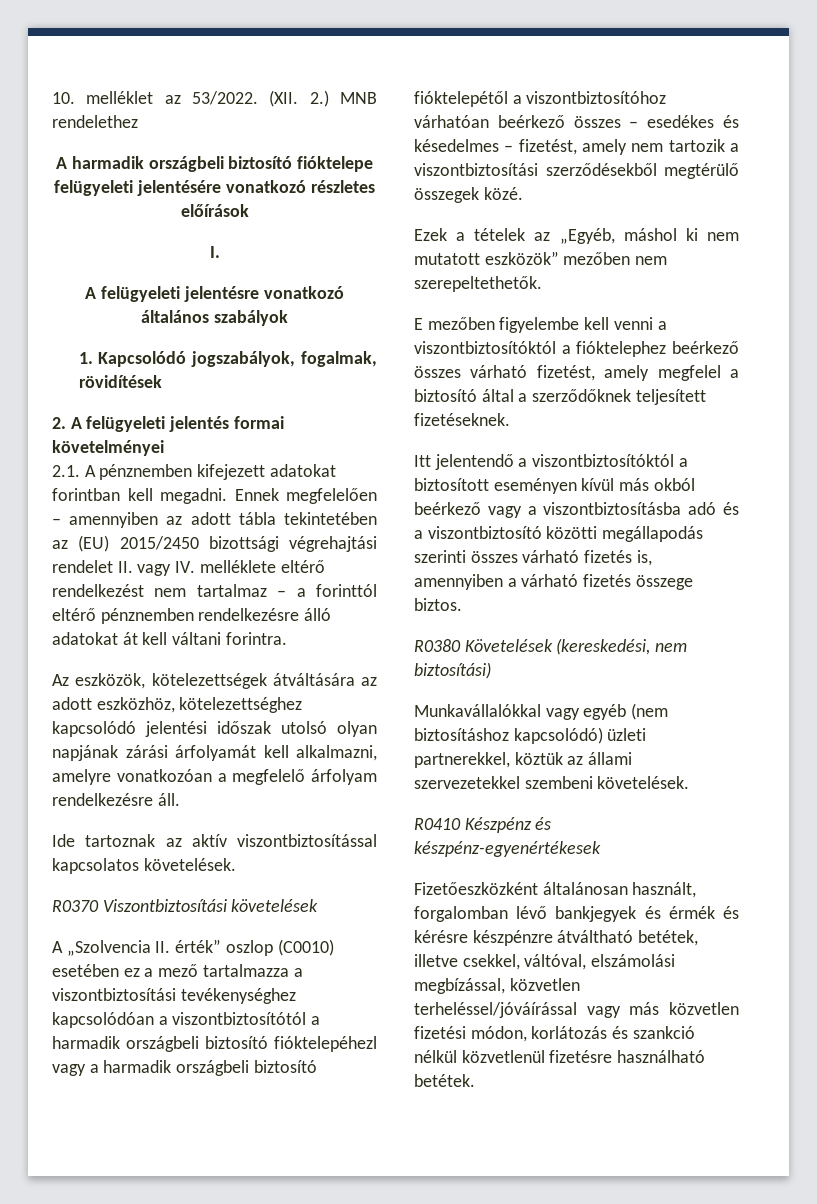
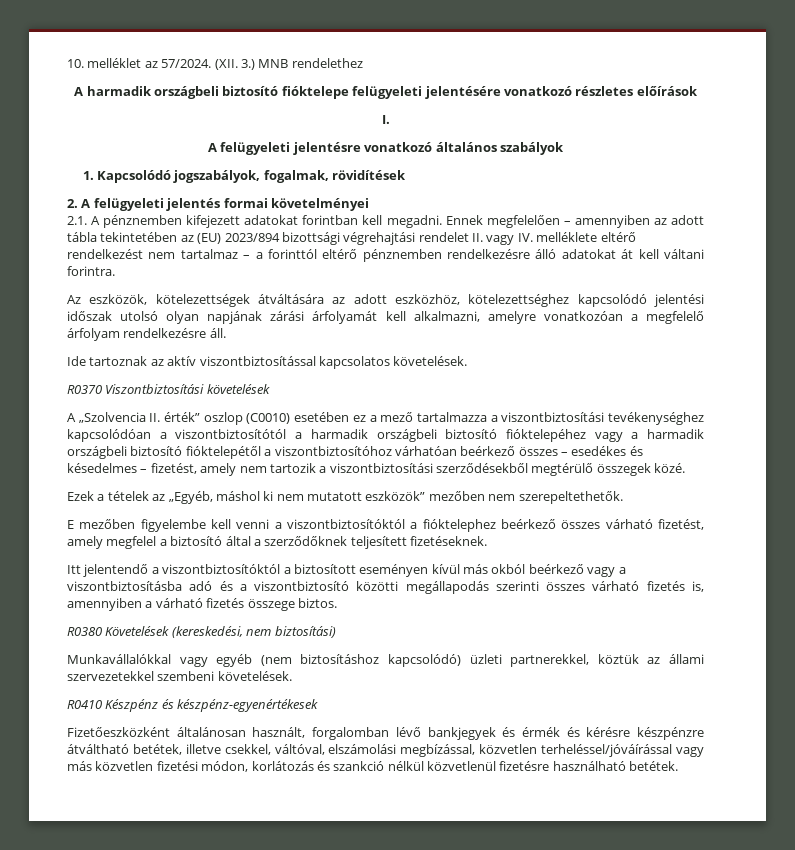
- 10. melléklet az 53/2022. (XII. 2.) MNB rendelethez
+ 10. melléklet az 57/2024. (XII. 3.) MNB rendelethez
- Ennek megfelelően – amennyiben az adott tábla tekintetében az (EU) 2015/2450 bizottsági végrehajtási rendelet II. vagy IV. melléklete eltérő rendelkezést nem tartalmaz – a forinttól eltérő pénznemben rendelkezésre álló adatokat át kell váltani forintra.
+ Ennek megfelelően – amennyiben az adott tábla tekintetében az (EU) 2023/894 bizottsági végrehajtási rendelet II. vagy IV. melléklete eltérő rendelkezést nem tartalmaz – a forinttól eltérő pénznemben rendelkezésre álló adatokat át kell váltani forintra.
- A „Szolvencia II. érték” oszlop (C0010) esetében ez a mező tartalmazza a viszontbiztosítási tevékenységhez kapcsolódóan a viszontbiztosítótól a harmadik országbeli biztosító fióktelepéhezl vagy a harmadik országbeli biztosító fióktelepétől a viszontbiztosítóhoz várhatóan beérkező összes – esedékes és késedelmes – fizetést, amely nem tartozik a viszontbiztosítási szerződésekből megtérülő összegek közé.
+ A „Szolvencia II. érték” oszlop (C0010) esetében ez a mező tartalmazza a viszontbiztosítási tevékenységhez kapcsolódóan a viszontbiztosítótól a harmadik országbeli biztosító fióktelepéhez vagy a harmadik országbeli biztosító fióktelepétől a viszontbiztosítóhoz várhatóan beérkező összes – esedékes és késedelmes – fizetést, amely nem tartozik a viszontbiztosítási szerződésekből megtérülő összegek közé.

